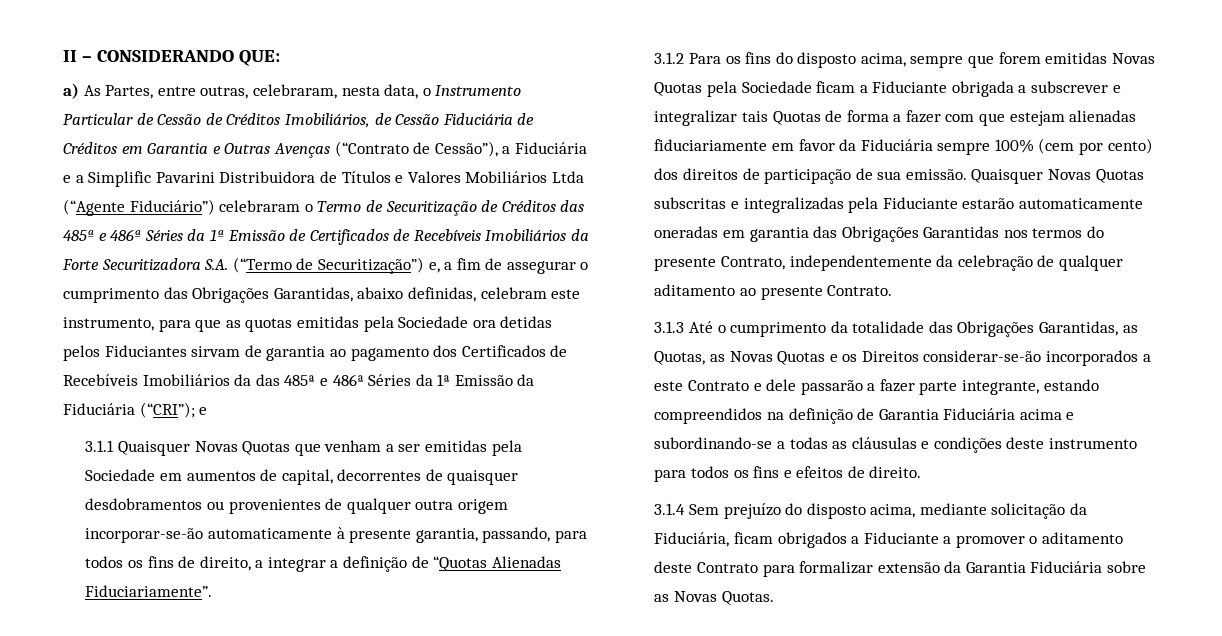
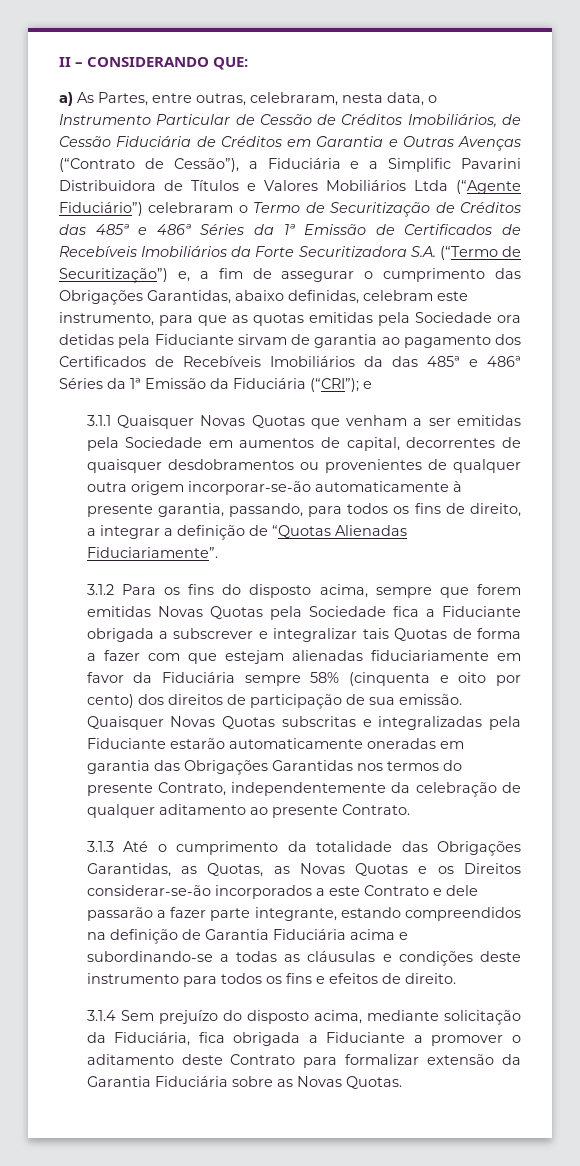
- a) As Partes, entre outras, celebraram, nesta data, o Instrumento Particular de Cessão de Créditos Imobiliários, de Cessão Fiduciária de Créditos em Garantia e Outras Avenças (“Contrato de Cessão”), a Fiduciária e a Simplific Pavarini Distribuidora de Títulos e Valores Mobiliários Ltda (“Agente Fiduciário”) celebraram o Termo de Securitização de Créditos das 485ª e 486ª Séries da 1ª Emissão de Certificados de Recebíveis Imobiliários da Forte Securitizadora S.A. (“Termo de Securitização”) e, a fim de assegurar o cumprimento das Obrigações Garantidas, abaixo definidas, celebram este instrumento, para que as quotas emitidas pela Sociedade ora detidas pelos Fiduciantes sirvam de garantia ao pagamento dos Certificados de Recebíveis Imobiliários da das 485ª e 486ª Séries da 1ª Emissão da Fiduciária (“CRI”);
+ a) As Partes, entre outras, celebraram, nesta data, o Instrumento Particular de Cessão de Créditos Imobiliários, de Cessão Fiduciária de Créditos em Garantia e Outras Avenças (“Contrato de Cessão”), a Fiduciária e a Simplific Pavarini Distribuidora de Títulos e Valores Mobiliários Ltda (“Agente Fiduciário”) celebraram o Termo de Securitização de Créditos das 485ª e 486ª Séries da 1ª Emissão de Certificados de Recebíveis Imobiliários da Forte Securitizadora S.A. (“Termo de Securitização”) e, a fim de assegurar o cumprimento das Obrigações Garantidas, abaixo definidas, celebram este instrumento, para que as quotas emitidas pela Sociedade ora detidas pela Fiduciante sirvam de garantia ao pagamento dos Certificados de Recebíveis Imobiliários da das 485ª e 486ª Séries da 1ª Emissão da Fiduciária (“CRI”);
- 3.1.2 Para os fins do disposto acima, sempre que forem emitidas Novas Quotas pela Sociedade ficam a Fiduciante obrigada a subscrever e integralizar tais Quotas de forma a fazer com que estejam alienadas fiduciariamente em favor da Fiduciária sempre 100% (cem por cento) dos direitos de participação de sua emissão.
+ 3.1.2 Para os fins do disposto acima, sempre que forem emitidas Novas Quotas pela Sociedade fica a Fiduciante obrigada a subscrever e integralizar tais Quotas de forma a fazer com que estejam alienadas fiduciariamente em favor da Fiduciária sempre 58% (cinquenta e oito por cento) dos direitos de participação de sua emissão.
- 3.1.4 Sem prejuízo do disposto acima, mediante solicitação da Fiduciária, ficam obrigados a Fiduciante a promover o aditamento deste Contrato para formalizar extensão da Garantia Fiduciária sobre as Novas Quotas.
+ 3.1.4 Sem prejuízo do disposto acima, mediante solicitação da Fiduciária, fica obrigada a Fiduciante a promover o aditamento deste Contrato para formalizar extensão da Garantia Fiduciária sobre as Novas Quotas.

